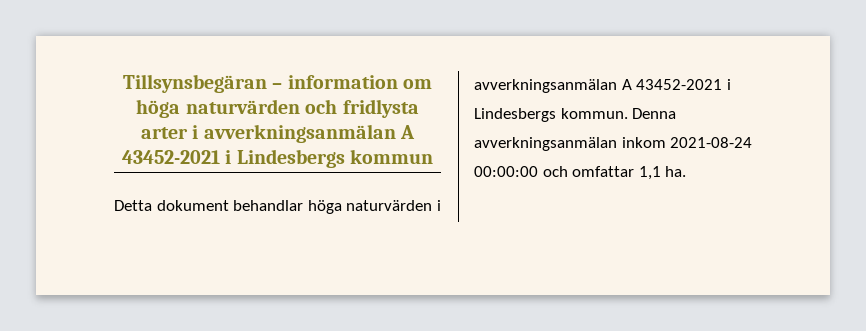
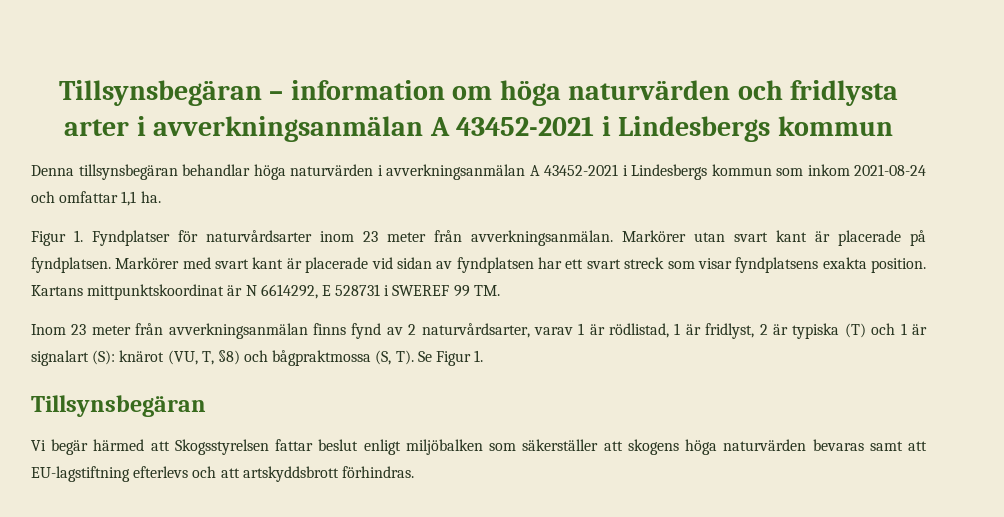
- Detta dokument behandlar höga naturvärden i avverkningsanmälan A 43452-2021 i Lindesbergs kommun. Denna avverkningsanmälan inkom 2021-08-24 00:00:00 och omfattar 1,1 ha.
+ Denna tillsynsbegäran behandlar höga naturvärden i avverkningsanmälan A 43452-2021 i Lindesbergs kommun som inkom 2021-08-24 och omfattar 1,1 ha.
+ Figur 1. Fyndplatser för naturvårdsarter inom 23 meter från avverkningsanmälan. Markörer utan svart kant är placerade på fyndplatsen. Markörer med svart kant är placerade vid sidan av fyndplatsen har ett svart streck som visar fyndplatsens exakta position. Kartans mittpunktskoordinat är N 6614292, E 528731 i SWEREF 99 TM.
+ Inom 23 meter från avverkningsanmälan finns fynd av 2 naturvårdsarter, varav 1 är rödlistad, 1 är fridlyst, 2 är typiska (T) och 1 är signalart (S): knärot (VU, T, §8) och bågpraktmossa (S, T). Se Figur 1.
+ Tillsynsbegäran
+ Vi begär härmed att Skogsstyrelsen fattar beslut enligt miljöbalken som säkerställer att skogens höga naturvärden bevaras samt att EU-lagstiftning efterlevs och att artskyddsbrott förhindras.

